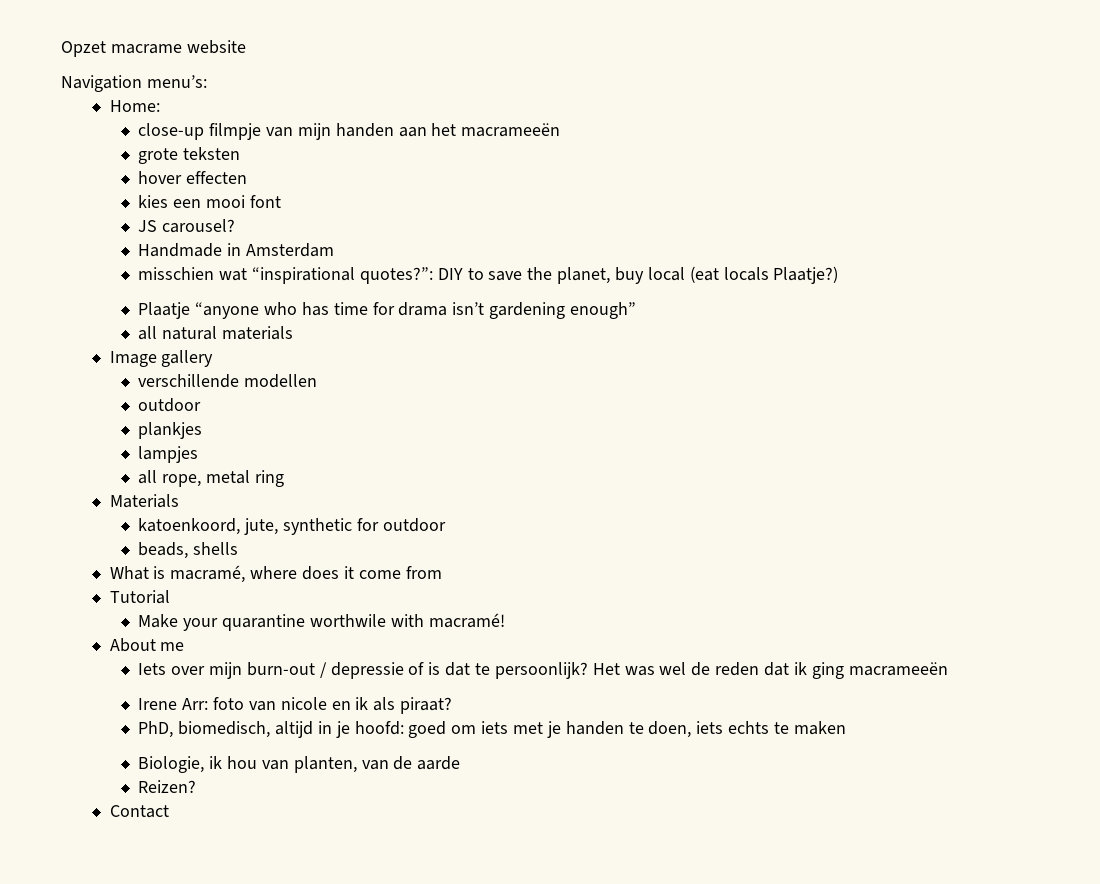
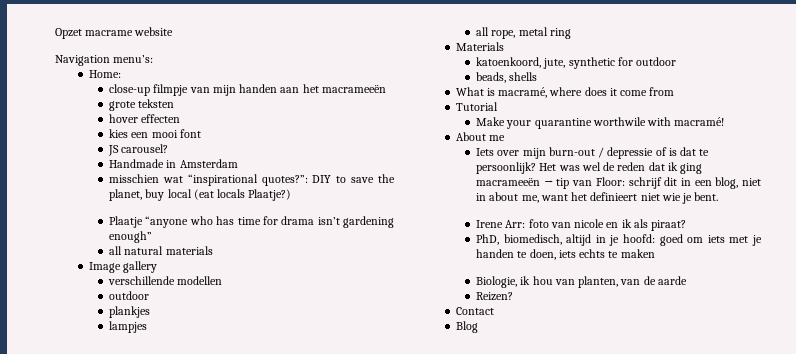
- Het was wel de reden dat ik ging macrameeën
+ Het was wel de reden dat ik ging macrameeën → tip van Floor: schrijf dit in een blog, niet in about me, want het definieert niet wie je bent.
+ Blog

